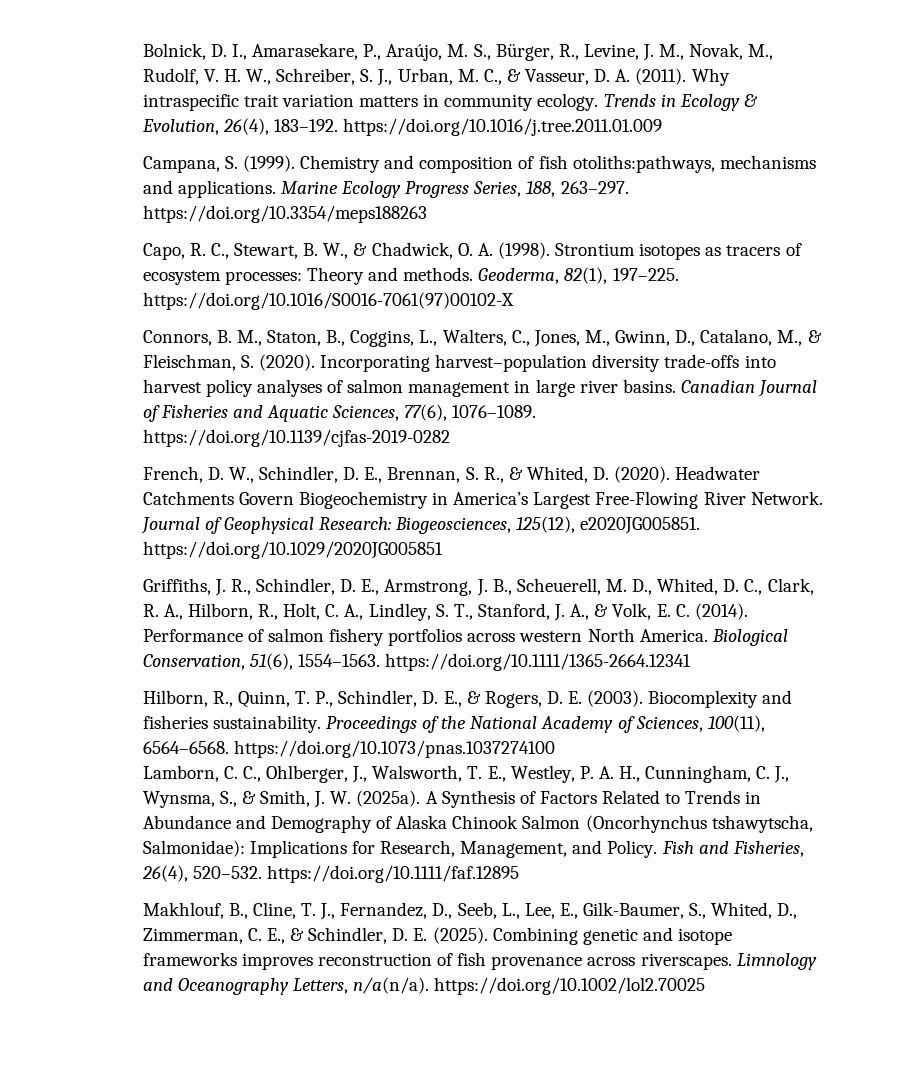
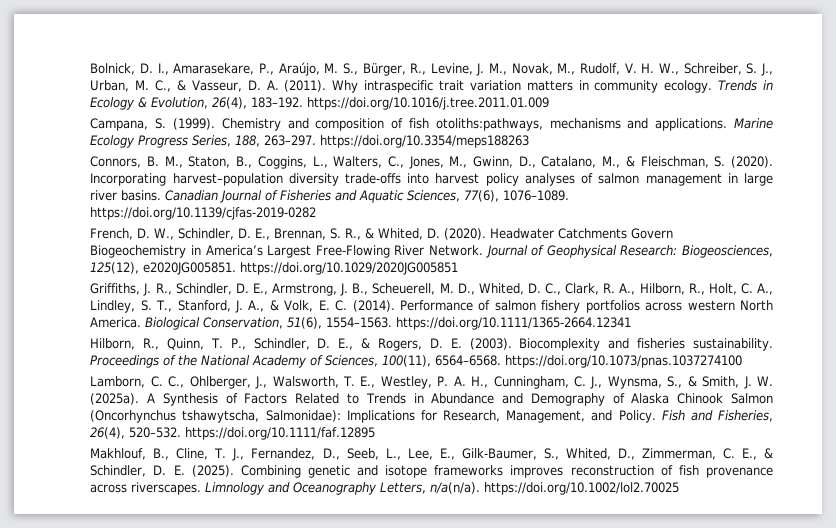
- Capo, R. C., Stewart, B. W., & Chadwick, O. A. (1998). Strontium isotopes as tracers of ecosystem processes: Theory and methods. Geoderma, 82(1), 197–225. https://doi.org/10.1016/S0016-7061(97)00102-X

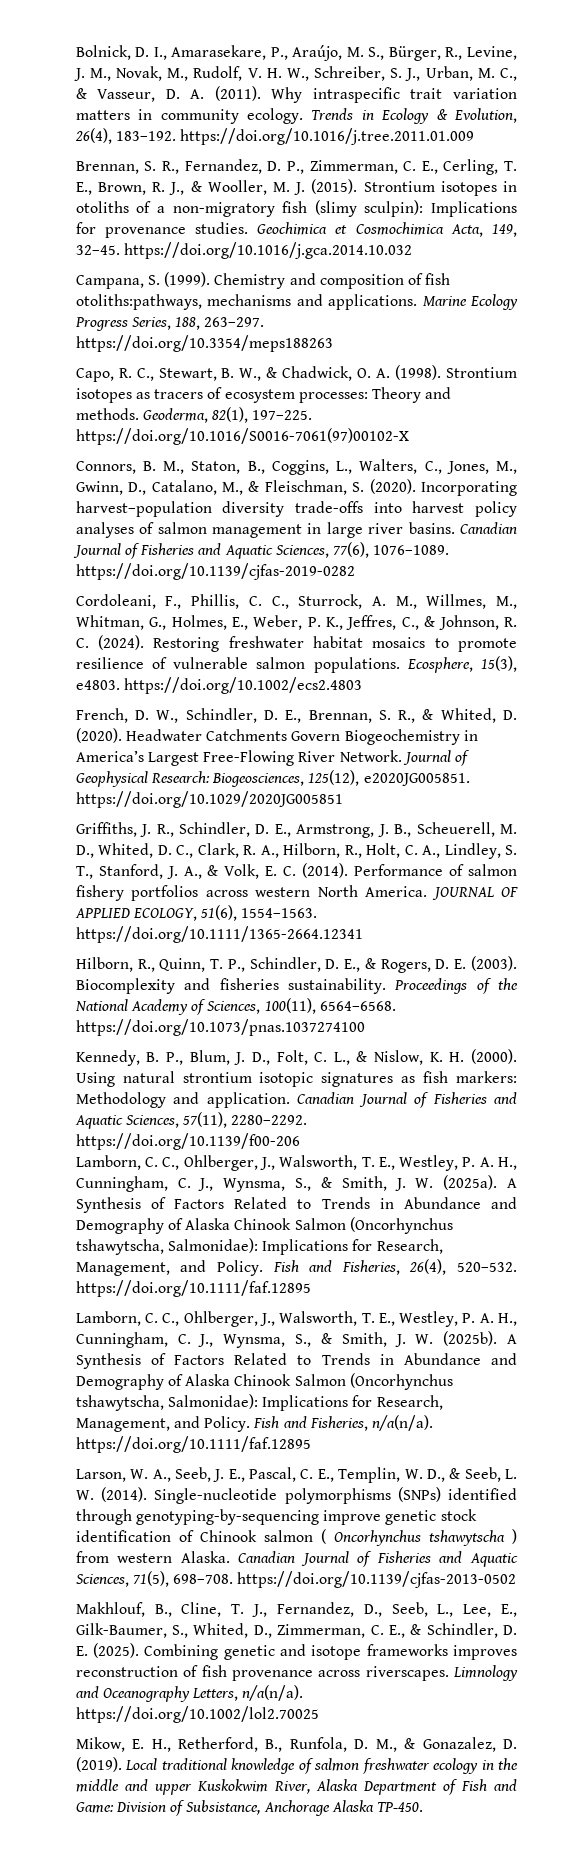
+ Brennan, S. R., Fernandez, D. P., Zimmerman, C. E., Cerling, T. E., Brown, R. J., & Wooller, M. J. (2015). Strontium isotopes in otoliths of a non-migratory fish (slimy sculpin): Implications for provenance studies. Geochimica et Cosmochimica Acta, 149, 32–45. https://doi.org/10.1016/j.gca.2014.10.032
+ Capo, R. C., Stewart, B. W., & Chadwick, O. A. (1998). Strontium isotopes as tracers of ecosystem processes: Theory and methods. Geoderma, 82(1), 197–225. https://doi.org/10.1016/S0016-7061(97)00102-X
+ Cordoleani, F., Phillis, C. C., Sturrock, A. M., Willmes, M., Whitman, G., Holmes, E., Weber, P. K., Jeffres, C., & Johnson, R. C. (2024). Restoring freshwater habitat mosaics to promote resilience of vulnerable salmon populations. Ecosphere, 15(3), e4803. https://doi.org/10.1002/ecs2.4803
- Biological Conservation, 51(6), 1554–1563. https://doi.org/10.1111/1365-2664.12341
+ JOURNAL OF APPLIED ECOLOGY, 51(6), 1554–1563. https://doi.org/10.1111/1365-2664.12341
+ Kennedy, B. P., Blum, J. D., Folt, C. L., & Nislow, K. H. (2000). Using natural strontium isotopic signatures as fish markers: Methodology and application. Canadian Journal of Fisheries and Aquatic Sciences, 57(11), 2280–2292. https://doi.org/10.1139/f00-206
+ Lamborn, C. C., Ohlberger, J., Walsworth, T. E., Westley, P. A. H., Cunningham, C. J., Wynsma, S., & Smith, J. W. (2025b). A Synthesis of Factors Related to Trends in Abundance and Demography of Alaska Chinook Salmon (Oncorhynchus tshawytscha, Salmonidae): Implications for Research, Management, and Policy. Fish and Fisheries, n/a(n/a). https://doi.org/10.1111/faf.12895
+ Larson, W. A., Seeb, J. E., Pascal, C. E., Templin, W. D., & Seeb, L. W. (2014). Single-nucleotide polymorphisms (SNPs) identified through genotyping-by-sequencing improve genetic stock identification of Chinook salmon ( Oncorhynchus tshawytscha ) from western Alaska. Canadian Journal of Fisheries and Aquatic Sciences, 71(5), 698–708. https://doi.org/10.1139/cjfas-2013-0502
+ Mikow, E. H., Retherford, B., Runfola, D. M., & Gonazalez, D. (2019). Local traditional knowledge of salmon freshwater ecology in the middle and upper Kuskokwim River, Alaska Department of Fish and Game: Division of Subsistance, Anchorage Alaska TP-450.

